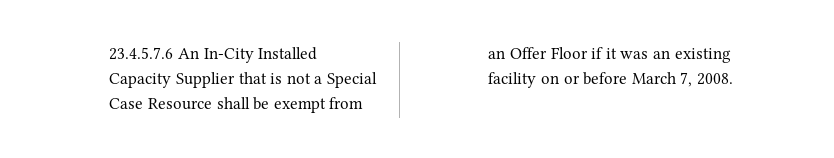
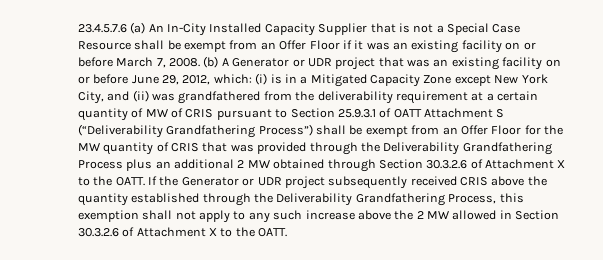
- 23.4.5.7.6 An In-City Installed Capacity Supplier that is not a Special Case Resource shall be exempt from an Offer Floor if it was an existing facility on or before March 7, 2008.
+ 23.4.5.7.6 (a) An In-City Installed Capacity Supplier that is not a Special Case Resource shall be exempt from an Offer Floor if it was an existing facility on or before March 7, 2008.
+ (b) A Generator or UDR project that was an existing facility on or before June 29, 2012, which: (i) is in a Mitigated Capacity Zone except New York City, and (ii) was grandfathered from the deliverability requirement at a certain quantity of MW of CRIS pursuant to Section 25.9.3.1 of OATT Attachment S (“Deliverability Grandfathering Process”) shall be exempt from an Offer Floor for the MW quantity of CRIS that was provided through the Deliverability Grandfathering Process plus an additional 2 MW obtained through Section 30.3.2.6 of Attachment X to the OATT. If the Generator or UDR project subsequently received CRIS above the quantity established through the Deliverability Grandfathering Process, this exemption shall not apply to any such increase above the 2 MW allowed in Section 30.3.2.6 of Attachment X to the OATT.

